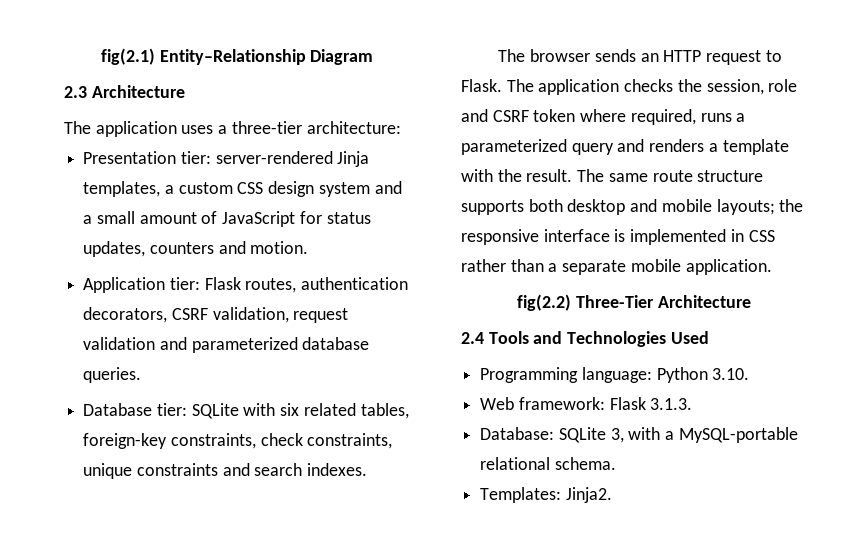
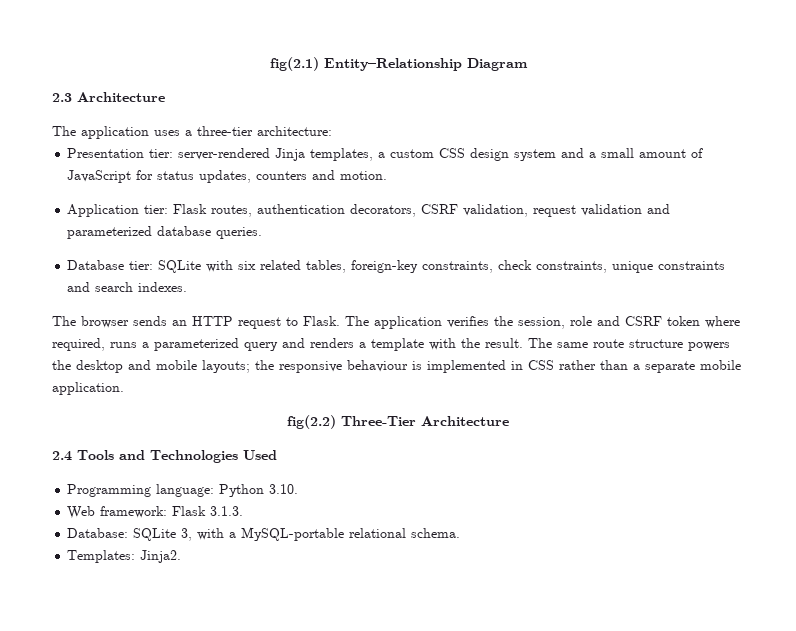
- The application checks the session, role and CSRF token where required, runs a parameterized query and renders a template with the result.
+ The application verifies the session, role and CSRF token where required, runs a parameterized query and renders a template with the result.
- The same route structure supports both desktop and mobile layouts; the responsive interface is implemented in CSS rather than a separate mobile application.
+ The same route structure powers the desktop and mobile layouts; the responsive behaviour is implemented in CSS rather than a separate mobile application.

